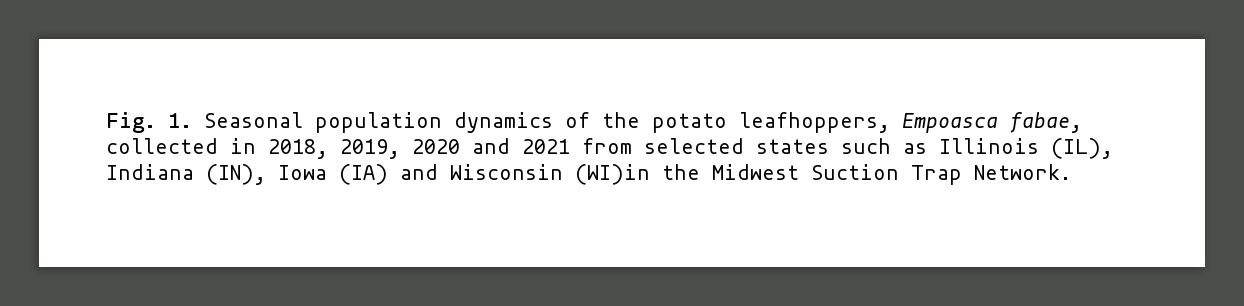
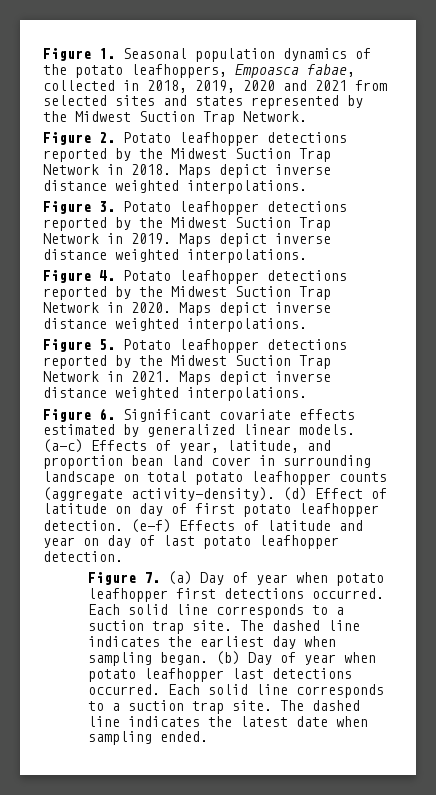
- Fig. 1. Seasonal population dynamics of the potato leafhoppers, Empoasca fabae, collected in 2018, 2019, 2020 and 2021 from selected states such as Illinois (IL), Indiana (IN), Iowa (IA) and Wisconsin (WI)in the Midwest Suction Trap Network.
+ Figure 1. Seasonal population dynamics of the potato leafhoppers, Empoasca fabae, collected in 2018, 2019, 2020 and 2021 from selected sites and states represented by the Midwest Suction Trap Network.
+ Figure 2. Potato leafhopper detections reported by the Midwest Suction Trap Network in 2018. Maps depict inverse distance weighted interpolations.
+ Figure 3. Potato leafhopper detections reported by the Midwest Suction Trap Network in 2019. Maps depict inverse distance weighted interpolations.
+ Figure 4. Potato leafhopper detections reported by the Midwest Suction Trap Network in 2020. Maps depict inverse distance weighted interpolations.
+ Figure 5. Potato leafhopper detections reported by the Midwest Suction Trap Network in 2021. Maps depict inverse distance weighted interpolations.
+ Figure 6. Significant covariate effects estimated by generalized linear models. (a-c) Effects of year, latitude, and proportion bean land cover in surrounding landscape on total potato leafhopper counts (aggregate activity-density). (d) Effect of latitude on day of first potato leafhopper detection. (e-f) Effects of latitude and year on day of last potato leafhopper detection.
+ Figure 7. (a) Day of year when potato leafhopper first detections occurred. Each solid line corresponds to a suction trap site. The dashed line indicates the earliest day when sampling began. (b) Day of year when potato leafhopper last detections occurred. Each solid line corresponds to a suction trap site. The dashed line indicates the latest date when sampling ended.

